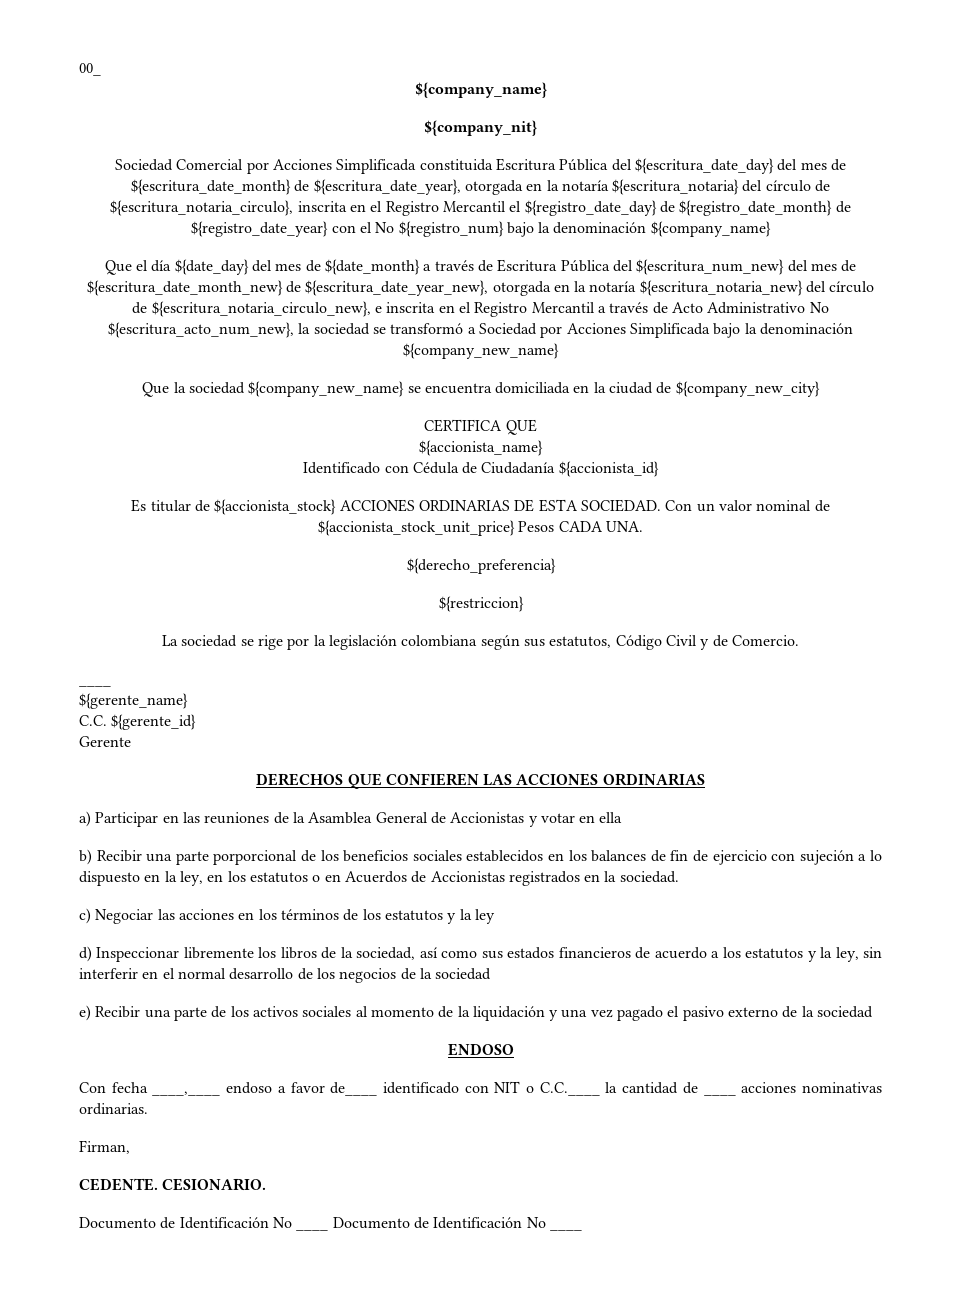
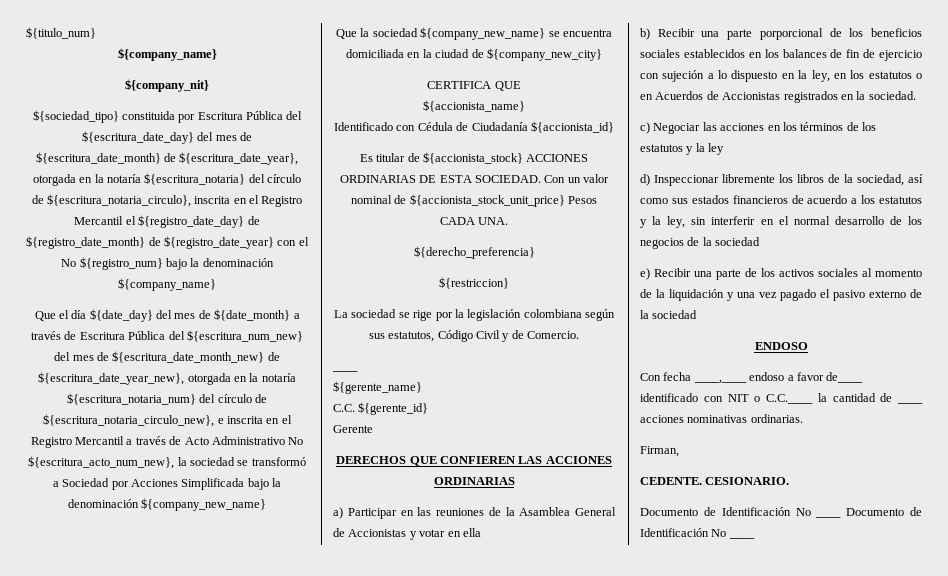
- 00_
+ ${titulo_num}
- Sociedad Comercial por Acciones Simplificada constituida Escritura Pública del ${escritura_date_day} del mes de ${escritura_date_month} de ${escritura_date_year}, otorgada en la notaría ${escritura_notaria} del círculo de ${escritura_notaria_circulo}, inscrita en el Registro Mercantil el ${registro_date_day} de ${registro_date_month} de ${registro_date_year} con el No ${registro_num} bajo la denominación ${company_name}
+ ${sociedad_tipo} constituida por Escritura Pública del ${escritura_date_day} del mes de ${escritura_date_month} de ${escritura_date_year}, otorgada en la notaría ${escritura_notaria} del círculo de ${escritura_notaria_circulo}, inscrita en el Registro Mercantil el ${registro_date_day} de ${registro_date_month} de ${registro_date_year} con el No ${registro_num} bajo la denominación ${company_name}
- Que el día ${date_day} del mes de ${date_month} a través de Escritura Pública del ${escritura_num_new} del mes de ${escritura_date_month_new} de ${escritura_date_year_new}, otorgada en la notaría ${escritura_notaria_new} del círculo de ${escritura_notaria_circulo_new}, e inscrita en el Registro Mercantil a través de Acto Administrativo No ${escritura_acto_num_new}, la sociedad se transformó a Sociedad por Acciones Simplificada bajo la denominación ${company_new_name}
+ Que el día ${date_day} del mes de ${date_month} a través de Escritura Pública del ${escritura_num_new} del mes de ${escritura_date_month_new} de ${escritura_date_year_new}, otorgada en la notaría ${escritura_notaria_num} del círculo de ${escritura_notaria_circulo_new}, e inscrita en el Registro Mercantil a través de Acto Administrativo No ${escritura_acto_num_new}, la sociedad se transformó a Sociedad por Acciones Simplificada bajo la denominación ${company_new_name}

